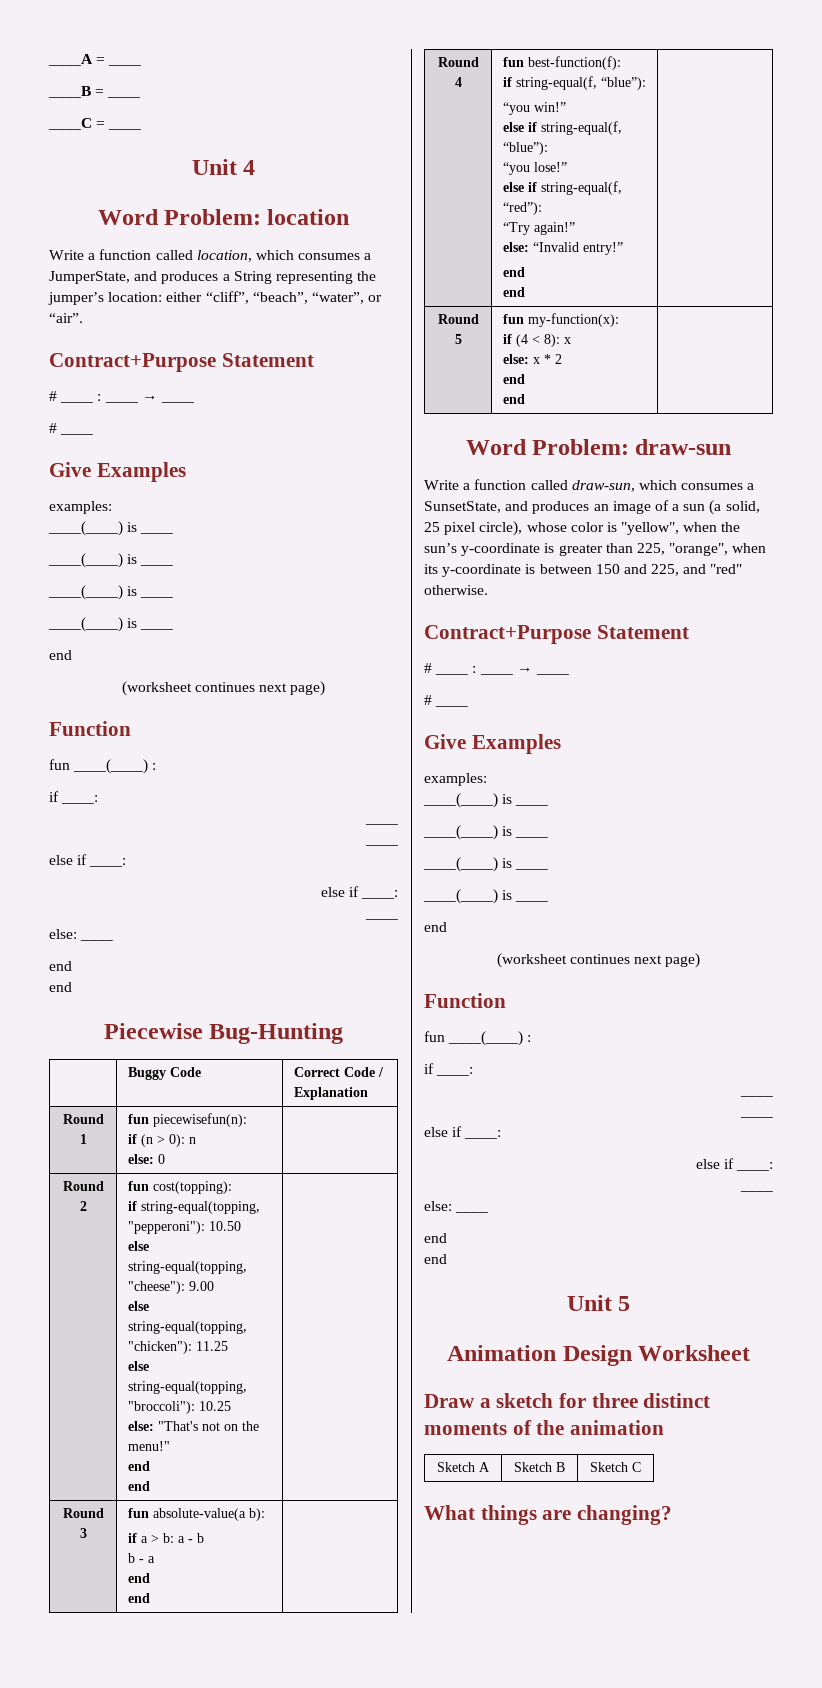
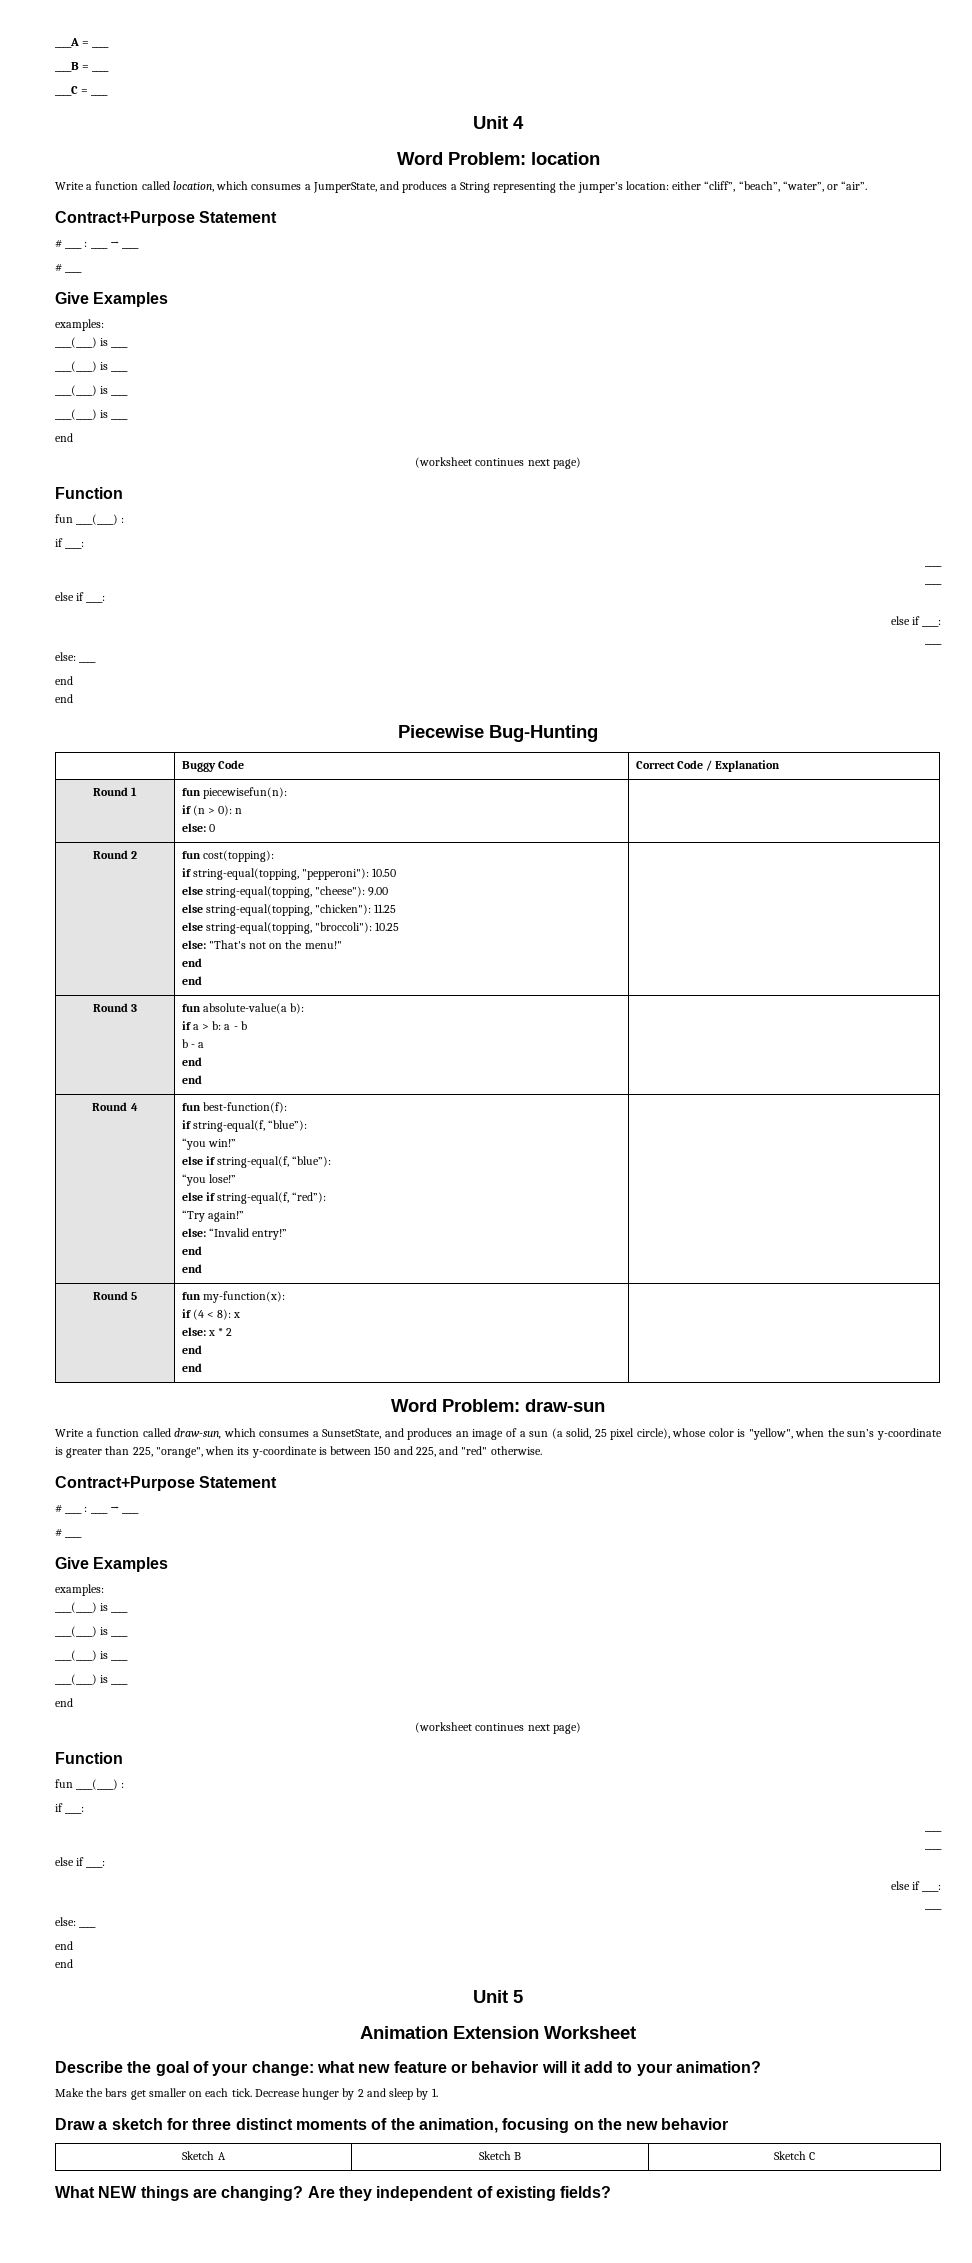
- Animation Design Worksheet
+ Animation Extension Worksheet
+ Describe the goal of your change: what new feature or behavior will it add to your animation?
+ Make the bars get smaller on each tick. Decrease hunger by 2 and sleep by 1.
- Draw a sketch for three distinct moments of the animation
+ Draw a sketch for three distinct moments of the animation, focusing on the new behavior
- What things are changing?
+ What NEW things are changing?
+ Are they independent of existing fields?

